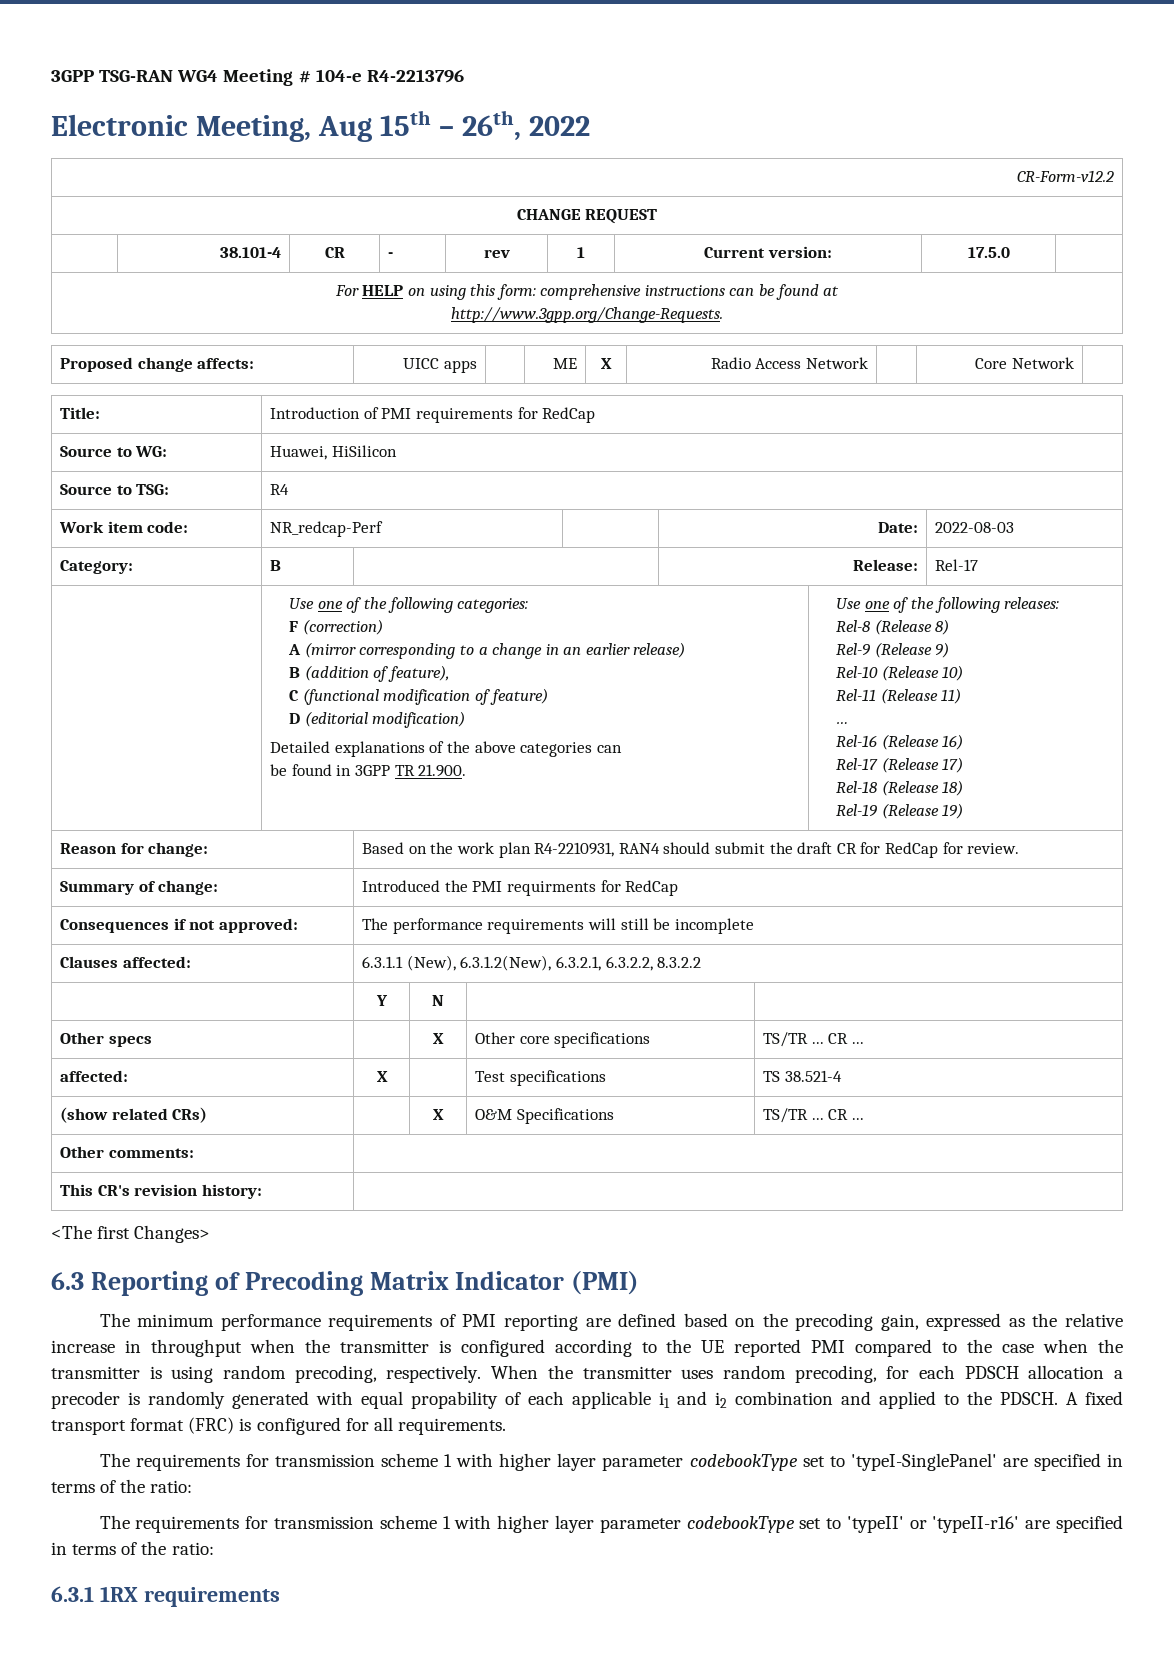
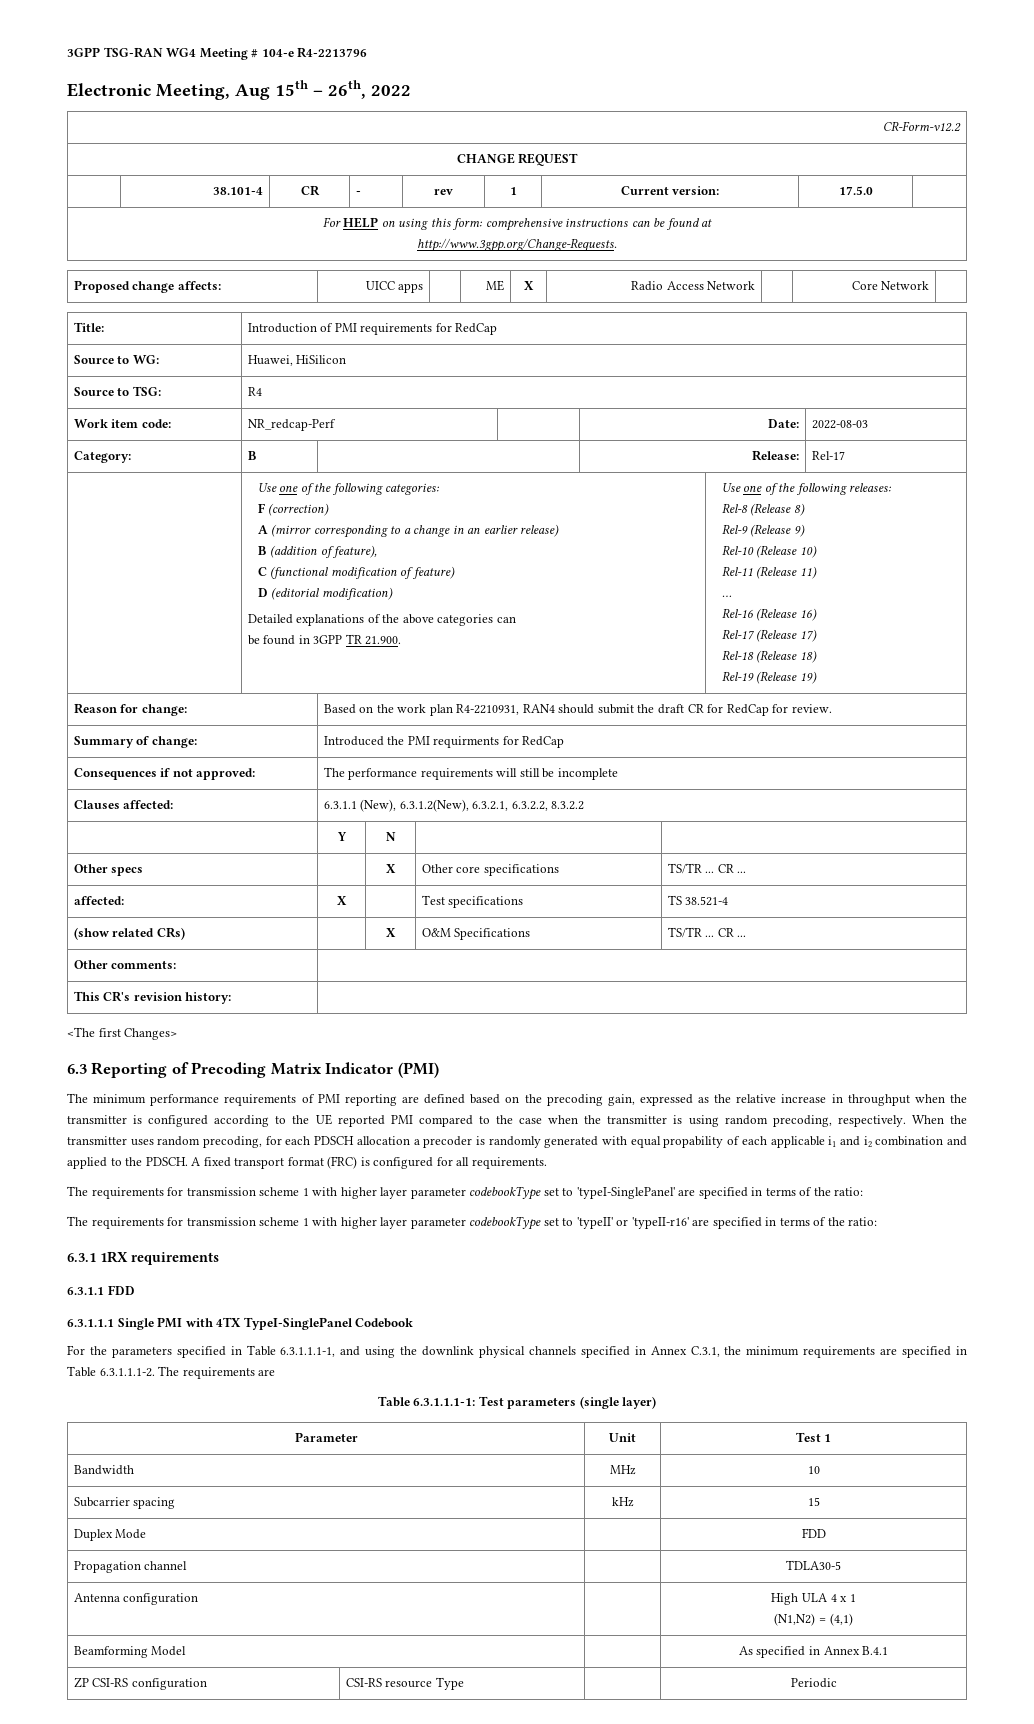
+ 6.3.1.1 FDD
+ 6.3.1.1.1 Single PMI with 4TX TypeI-SinglePanel Codebook
+ For the parameters specified in Table 6.3.1.1.1-1, and using the downlink physical channels specified in Annex C.3.1, the minimum requirements are specified in Table 6.3.1.1.1-2. The requirements are
+ Table 6.3.1.1.1-1: Test parameters (single layer)
+ Parameter | Unit | Test 1
+ Bandwidth | MHz | 10
+ Subcarrier spacing | kHz | 15
+ Duplex Mode | | FDD
+ Propagation channel | | TDLA30-5
+ Antenna configuration | | High ULA 4 x 1
+ (N1,N2) = (4,1)
+ Beamforming Model | | As specified in Annex B.4.1
+ ZP CSI-RS configuration | CSI-RS resource Type | | Periodic

